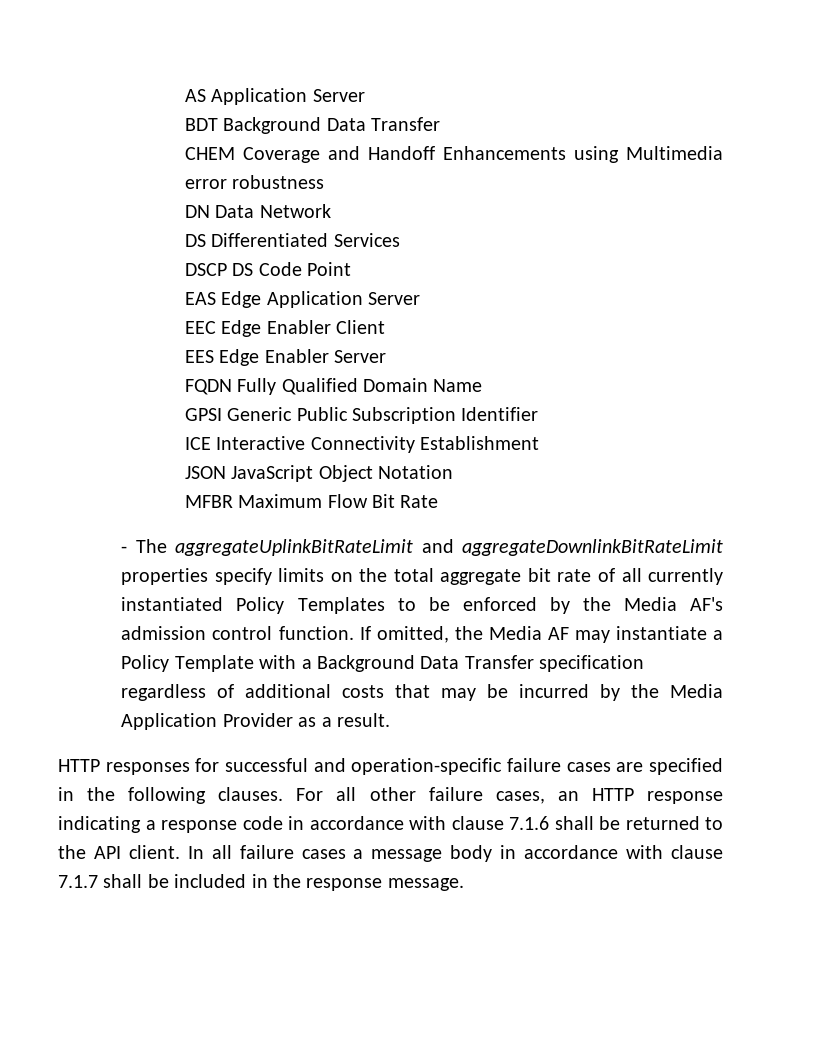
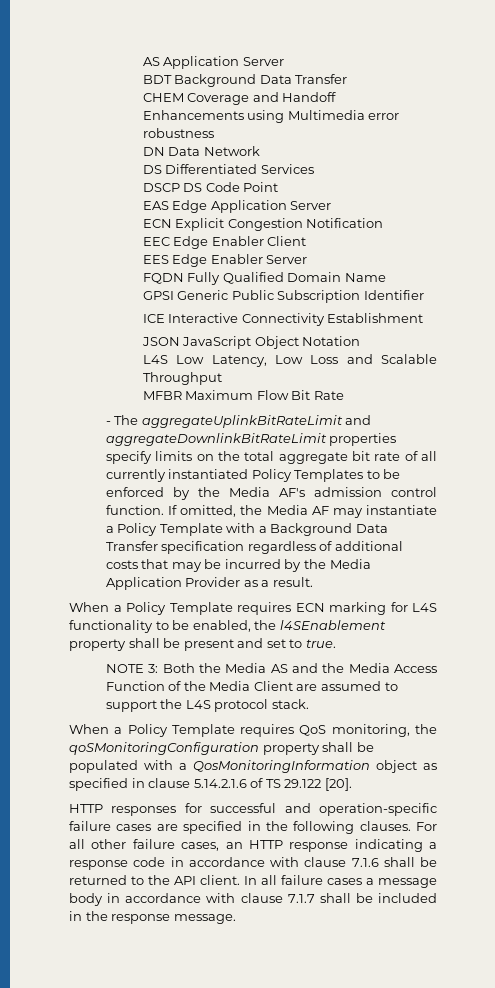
+ ECN Explicit Congestion Notification
+ L4S Low Latency, Low Loss and Scalable Throughput
+ When a Policy Template requires ECN marking for L4S functionality to be enabled, the l4SEnablement property shall be present and set to true.
+ NOTE 3: Both the Media AS and the Media Access Function of the Media Client are assumed to support the L4S protocol stack.
+ When a Policy Template requires QoS monitoring, the qoSMonitoringConfiguration property shall be populated with a QosMonitoringInformation object as specified in clause 5.14.2.1.6 of TS 29.122 [20].

